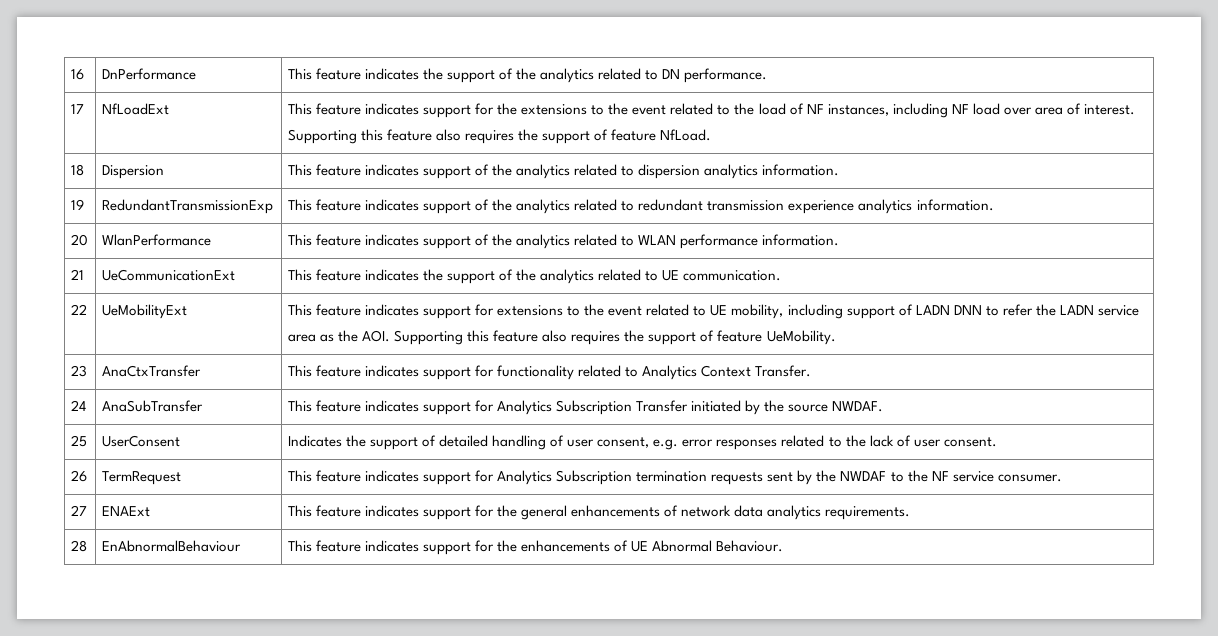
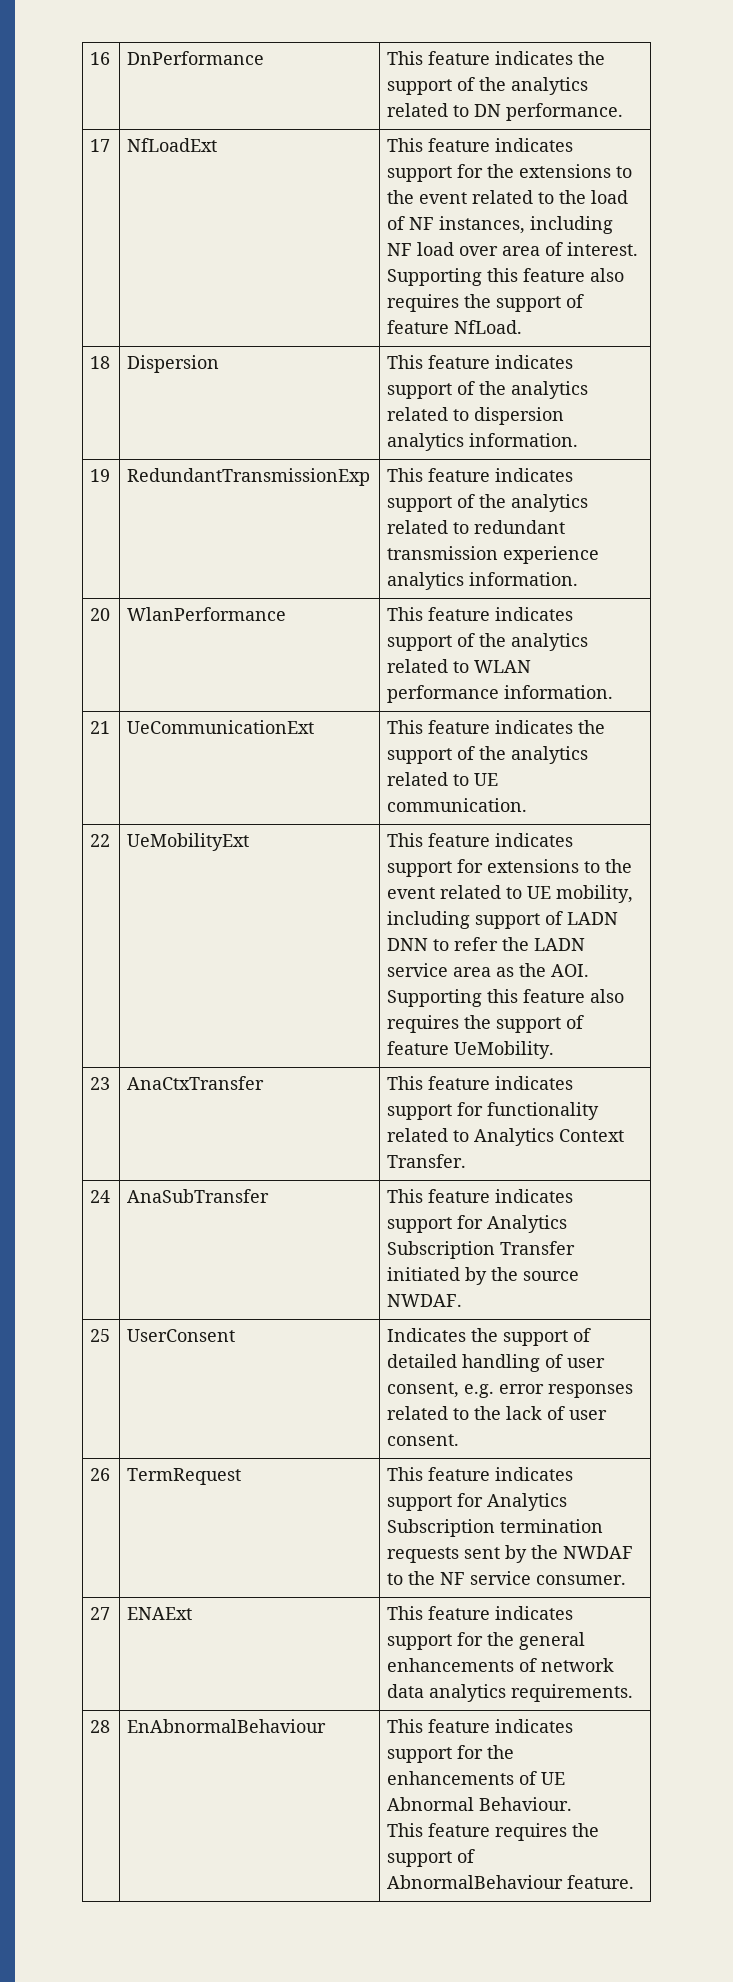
  28 | EnAbnormalBehaviour | This feature indicates support for the enhancements of UE Abnormal Behaviour.
+ This feature requires the support of AbnormalBehaviour feature.

